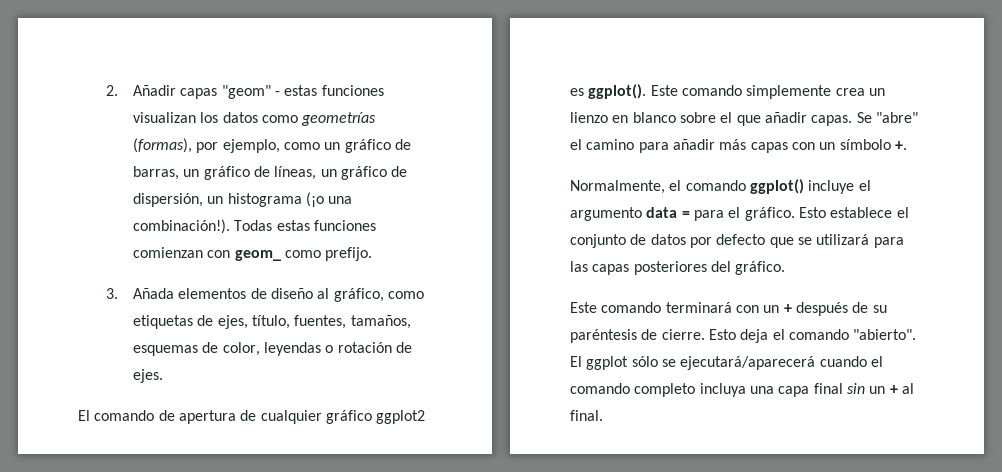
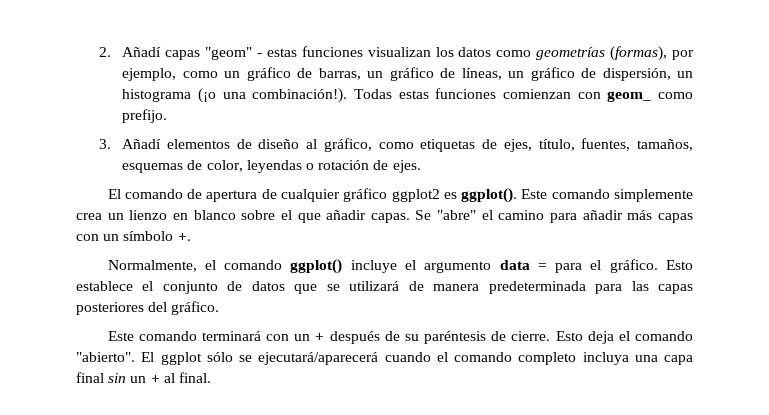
- 2. Añadir capas "geom" - estas funciones visualizan los datos como geometrías (formas), por ejemplo, como un gráfico de barras, un gráfico de líneas, un gráfico de dispersión, un histograma (¡o una combinación!).
+ 2. Añadí capas "geom" - estas funciones visualizan los datos como geometrías (formas), por ejemplo, como un gráfico de barras, un gráfico de líneas, un gráfico de dispersión, un histograma (¡o una combinación!).
- 3. Añada elementos de diseño al gráfico, como etiquetas de ejes, título, fuentes, tamaños, esquemas de color, leyendas o rotación de ejes.
+ 3. Añadí elementos de diseño al gráfico, como etiquetas de ejes, título, fuentes, tamaños, esquemas de color, leyendas o rotación de ejes.
- Esto establece el conjunto de datos por defecto que se utilizará para las capas posteriores del gráfico.
+ Esto establece el conjunto de datos que se utilizará de manera predeterminada para las capas posteriores del gráfico.

